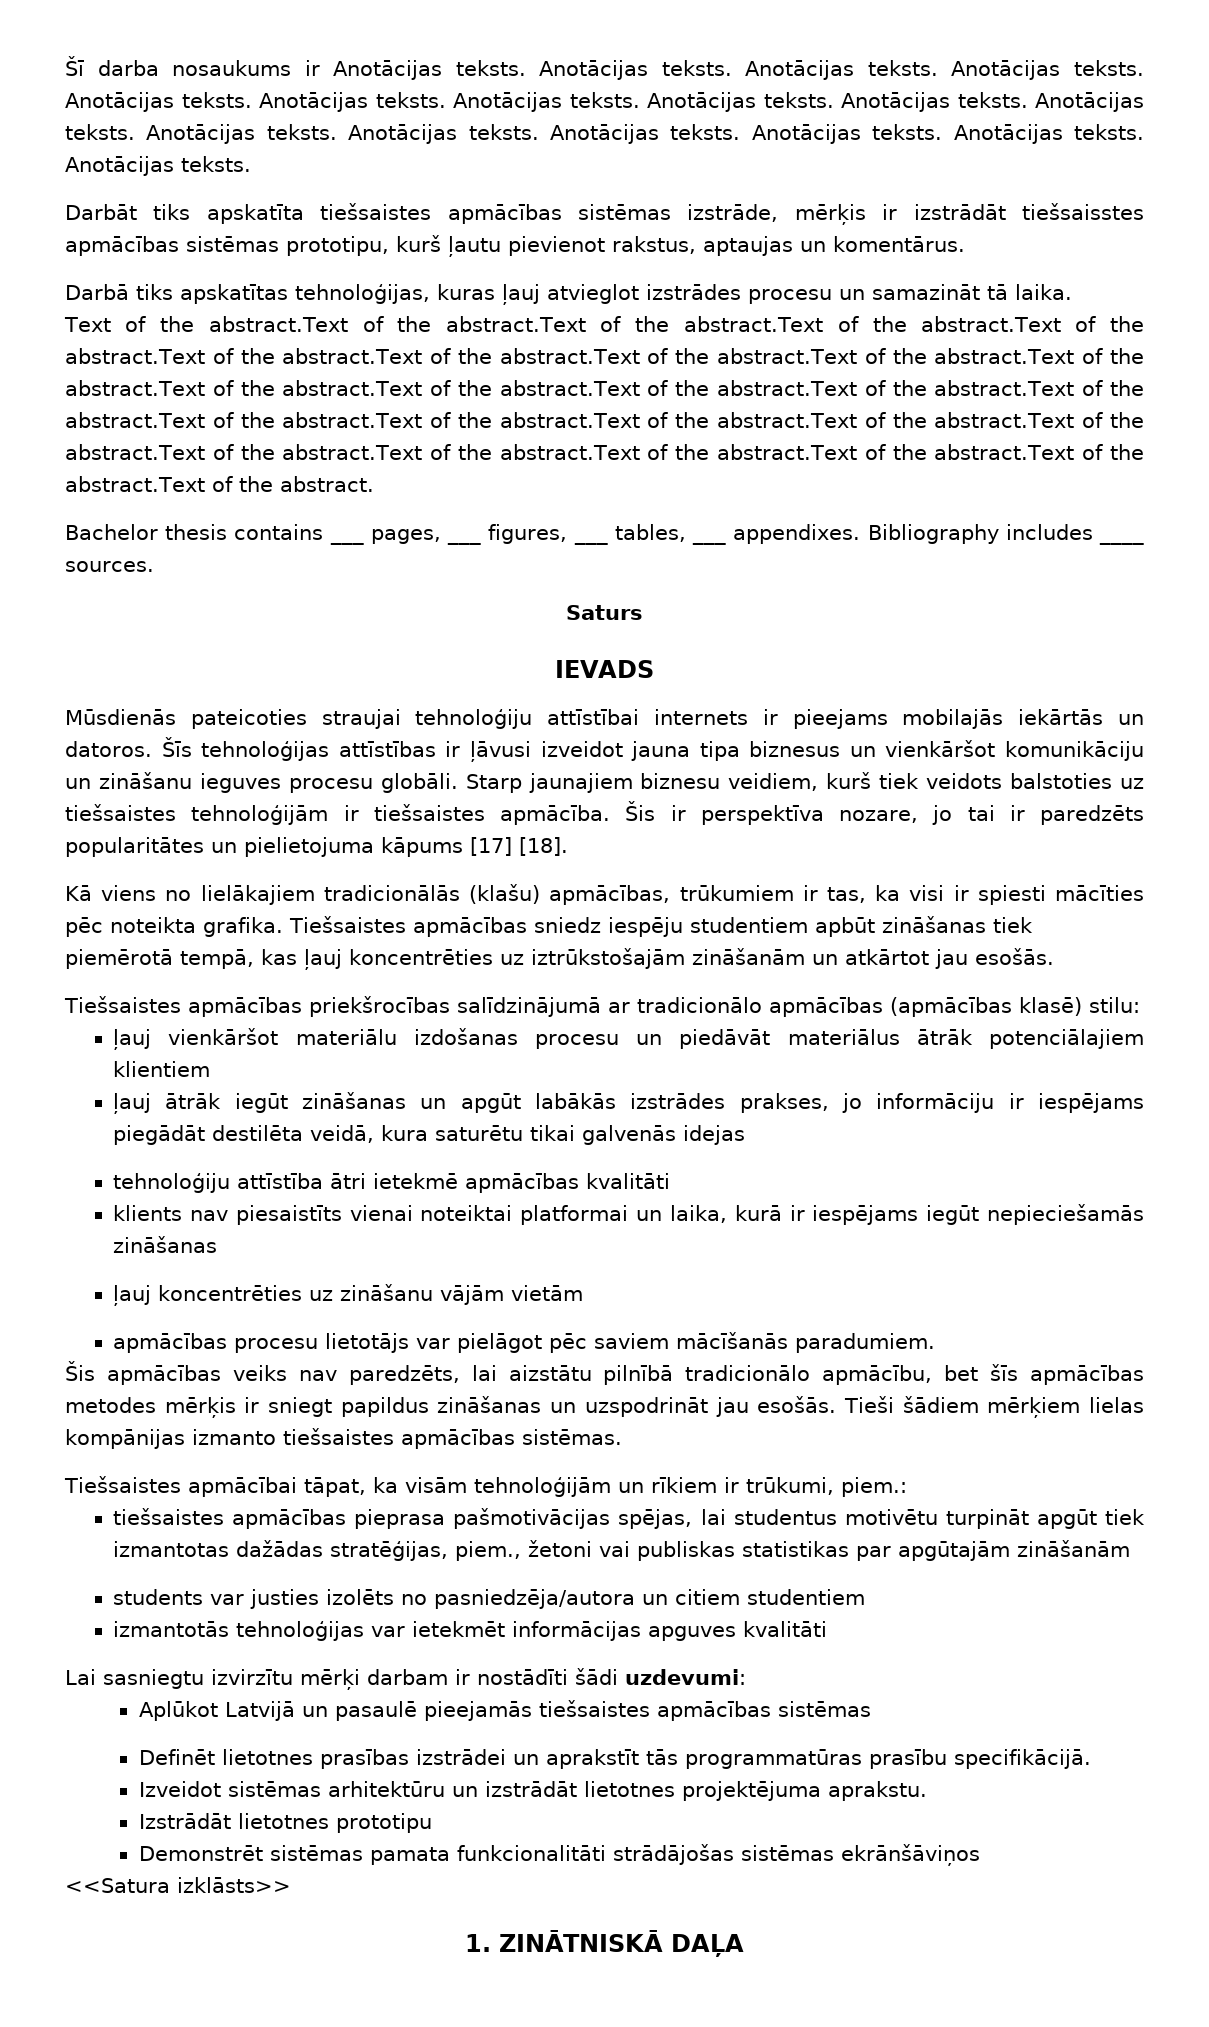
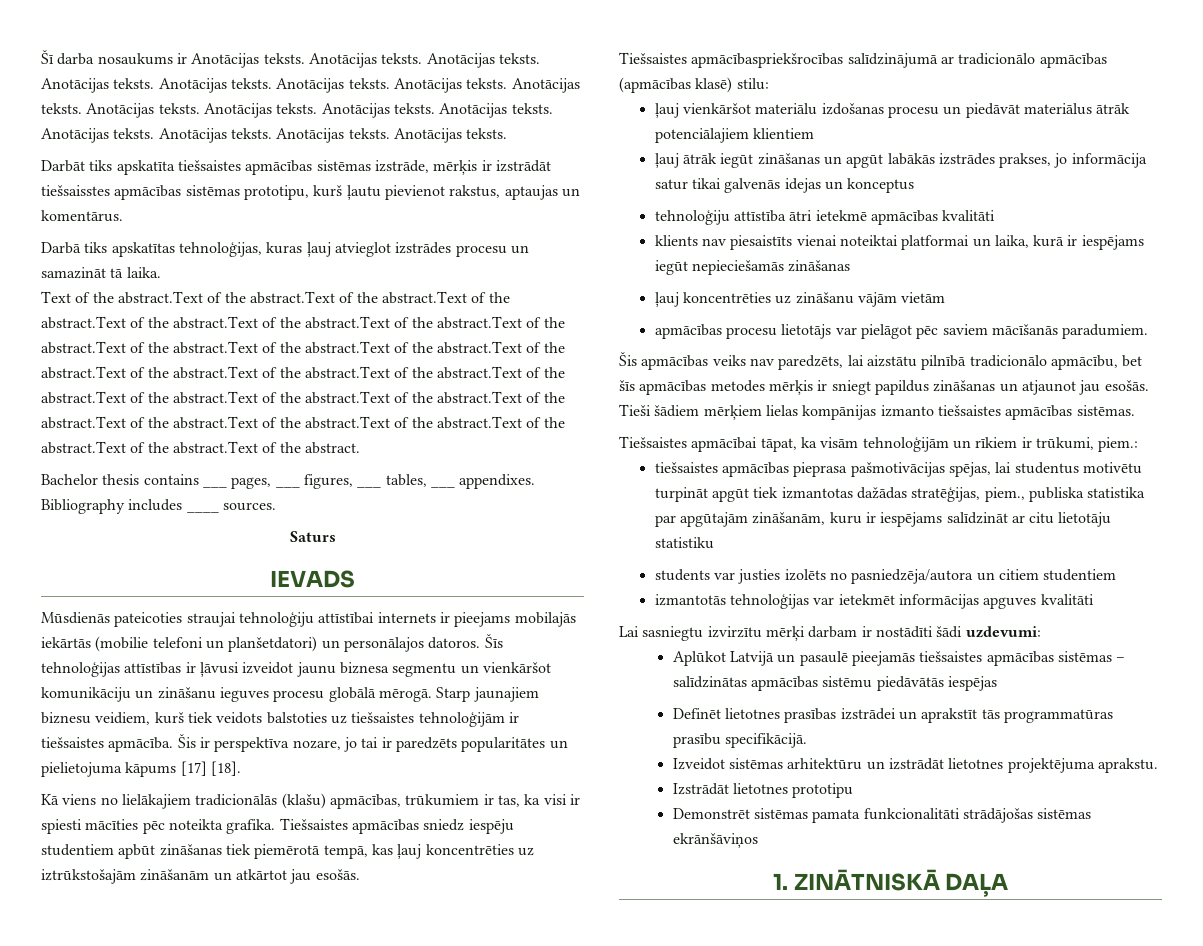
- Mūsdienās pateicoties straujai tehnoloģiju attīstībai internets ir pieejams mobilajās iekārtās un datoros.
+ Mūsdienās pateicoties straujai tehnoloģiju attīstībai internets ir pieejams mobilajās iekārtās (mobilie telefoni un planšetdatori) un personālajos datoros.
- Šīs tehnoloģijas attīstības ir ļāvusi izveidot jauna tipa biznesus un vienkāršot komunikāciju un zināšanu ieguves procesu globāli.
+ Šīs tehnoloģijas attīstības ir ļāvusi izveidot jaunu biznesa segmentu un vienkāršot komunikāciju un zināšanu ieguves procesu globālā mērogā.
- Tiešsaistes apmācības priekšrocības salīdzinājumā ar tradicionālo apmācības (apmācības klasē) stilu:
+ Tiešsaistes apmācībaspriekšrocības salīdzinājumā ar tradicionālo apmācības (apmācības klasē) stilu:
- ļauj ātrāk iegūt zināšanas un apgūt labākās izstrādes prakses, jo informāciju ir iespējams piegādāt destilēta veidā, kura saturētu tikai galvenās idejas
+ ļauj ātrāk iegūt zināšanas un apgūt labākās izstrādes prakses, jo informācija satur tikai galvenās idejas un konceptus
- Šis apmācības veiks nav paredzēts, lai aizstātu pilnībā tradicionālo apmācību, bet šīs apmācības metodes mērķis ir sniegt papildus zināšanas un uzspodrināt jau esošās.
+ Šis apmācības veiks nav paredzēts, lai aizstātu pilnībā tradicionālo apmācību, bet šīs apmācības metodes mērķis ir sniegt papildus zināšanas un atjaunot jau esošās.
- tiešsaistes apmācības pieprasa pašmotivācijas spējas, lai studentus motivētu turpināt apgūt tiek izmantotas dažādas stratēģijas, piem., žetoni vai publiskas statistikas par apgūtajām zināšanām
+ tiešsaistes apmācības pieprasa pašmotivācijas spējas, lai studentus motivētu turpināt apgūt tiek izmantotas dažādas stratēģijas, piem., publiska statistika par apgūtajām zināšanām, kuru ir iespējams salīdzināt ar citu lietotāju statistiku
- Aplūkot Latvijā un pasaulē pieejamās tiešsaistes apmācības sistēmas
+ Aplūkot Latvijā un pasaulē pieejamās tiešsaistes apmācības sistēmas – salīdzinātas apmācības sistēmu piedāvātās iespējas
- <<Satura izklāsts>>

